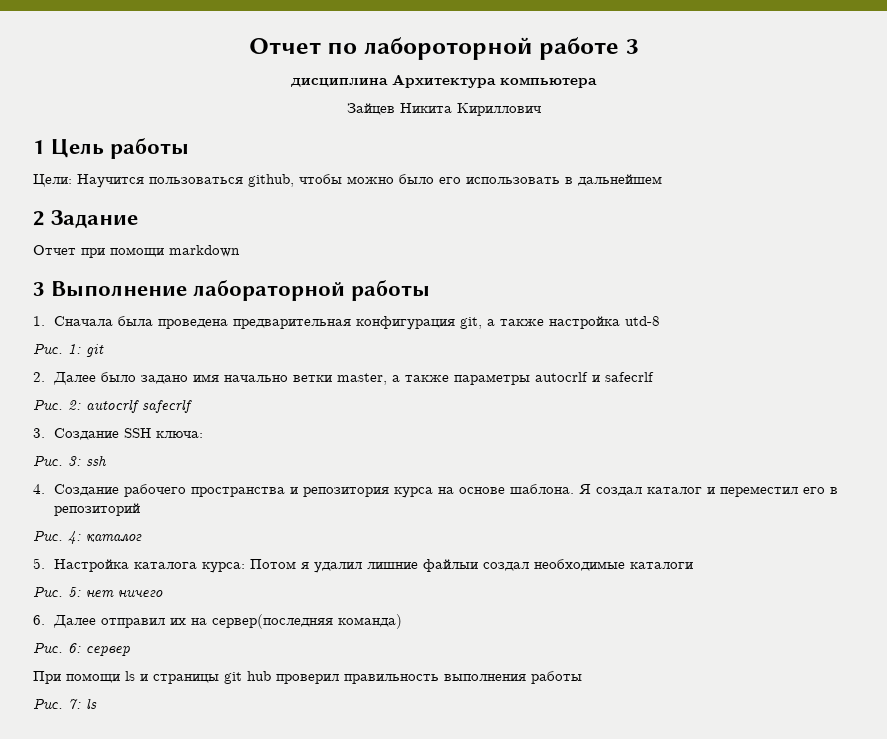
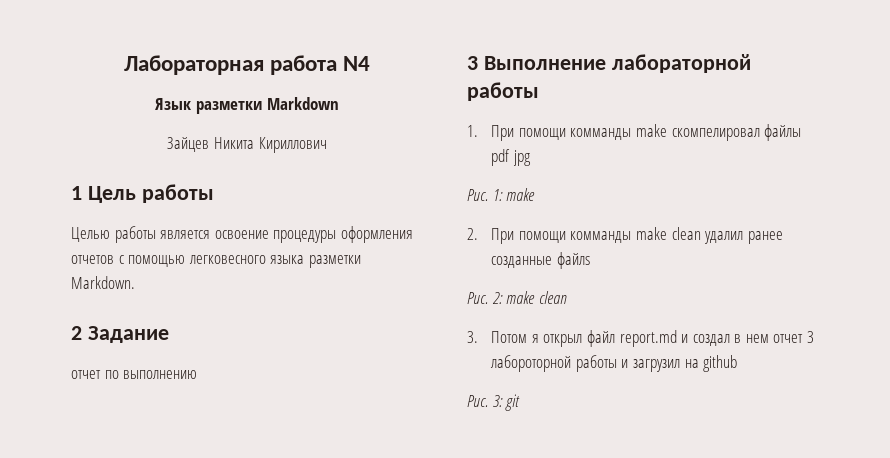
- Отчет по лабороторной работе 3
- дисциплина Архитектура компьютера
+ Лабораторная работа N4
+ Язык разметки Markdown
- Цели: Научится пользоваться github, чтобы можно было его использовать в дальнейшем
+ Целью работы является освоение процедуры оформления отчетов с помощью легковесного языка разметки Markdown.
  2 Задание
- Отчет при помощи markdown
+ отчет по выполнению
- 1. Сначала была проведена предварительная конфигурация git, а также настройка utd-8
+ 1. При помощи комманды make скомпелировал файлы pdf jpg
- Рис. 1: git
+ Рис. 1: make
- 2. Далее было задано имя начально ветки master, а также параметры autocrlf и safecrlf
+ 2. При помощи комманды make clean удалил ранее созданные файлs
- Рис. 2: autocrlf safecrlf
+ Рис. 2: make clean
- 3. Создание SSH ключа:
- Рис. 3: ssh
- 4. Создание рабочего пространства и репозитория курса на основе шаблона. Я создал каталог и переместил его в репозиторий
- Рис. 4: каталог
- 5. Настройка каталога курса: Потом я удалил лишние файлыи создал необходимые каталоги
- Рис. 5: нет ничего
- 6. Далее отправил их на сервер(последняя команда)
- Рис. 6: сервер
- При помощи ls и страницы git hub проверил правильность выполнения работы
- Рис. 7: ls
+ 3. Потом я открыл файл report.md и создал в нем отчет 3 лабороторной работы и загрузил на github
+ Рис. 3: git

